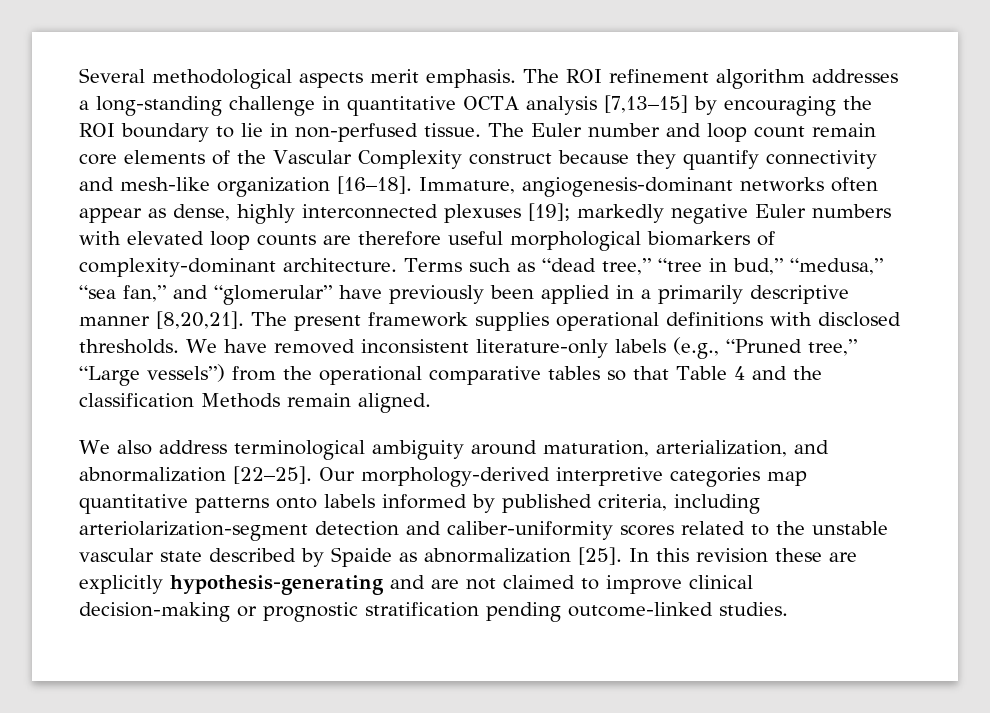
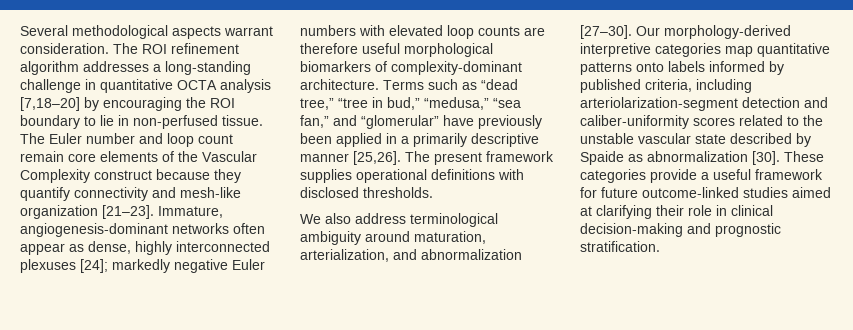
- Several methodological aspects merit emphasis.
+ Several methodological aspects warrant consideration.
- The ROI refinement algorithm addresses a long-standing challenge in quantitative OCTA analysis [7,13–15] by encouraging the ROI boundary to lie in non-perfused tissue.
+ The ROI refinement algorithm addresses a long-standing challenge in quantitative OCTA analysis [7,18–20] by encouraging the ROI boundary to lie in non-perfused tissue.
- The Euler number and loop count remain core elements of the Vascular Complexity construct because they quantify connectivity and mesh-like organization [16–18].
+ The Euler number and loop count remain core elements of the Vascular Complexity construct because they quantify connectivity and mesh-like organization [21–23].
- Immature, angiogenesis-dominant networks often appear as dense, highly interconnected plexuses [19]; markedly negative Euler numbers with elevated loop counts are therefore useful morphological biomarkers of complexity-dominant architecture.
+ Immature, angiogenesis-dominant networks often appear as dense, highly interconnected plexuses [24]; markedly negative Euler numbers with elevated loop counts are therefore useful morphological biomarkers of complexity-dominant architecture.
- Terms such as “dead tree,” “tree in bud,” “medusa,” “sea fan,” and “glomerular” have previously been applied in a primarily descriptive manner [8,20,21].
+ Terms such as “dead tree,” “tree in bud,” “medusa,” “sea fan,” and “glomerular” have previously been applied in a primarily descriptive manner [25,26].
- We have removed inconsistent literature-only labels (e.g., “Pruned tree,” “Large vessels”) from the operational comparative tables so that Table 4 and the classification Methods remain aligned.
- We also address terminological ambiguity around maturation, arterialization, and abnormalization [22–25].
+ We also address terminological ambiguity around maturation, arterialization, and abnormalization [27–30].
- Our morphology-derived interpretive categories map quantitative patterns onto labels informed by published criteria, including arteriolarization-segment detection and caliber-uniformity scores related to the unstable vascular state described by Spaide as abnormalization [25]. In this revision these are explicitly hypothesis-generating and are not claimed to improve clinical decision-making or prognostic stratification pending outcome-linked studies.
+ Our morphology-derived interpretive categories map quantitative patterns onto labels informed by published criteria, including arteriolarization-segment detection and caliber-uniformity scores related to the unstable vascular state described by Spaide as abnormalization [30]. These categories provide a useful framework for future outcome-linked studies aimed at clarifying their role in clinical decision-making and prognostic stratification.

